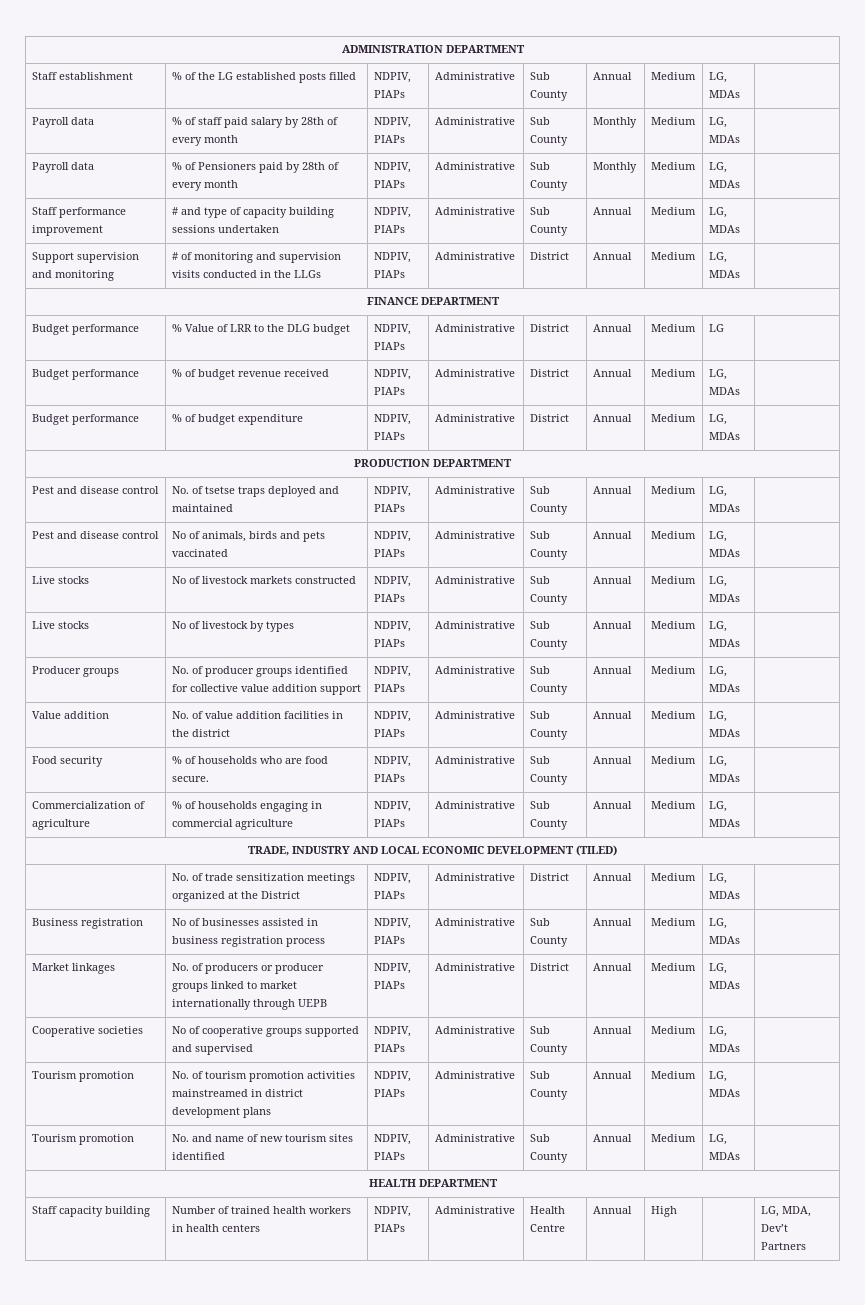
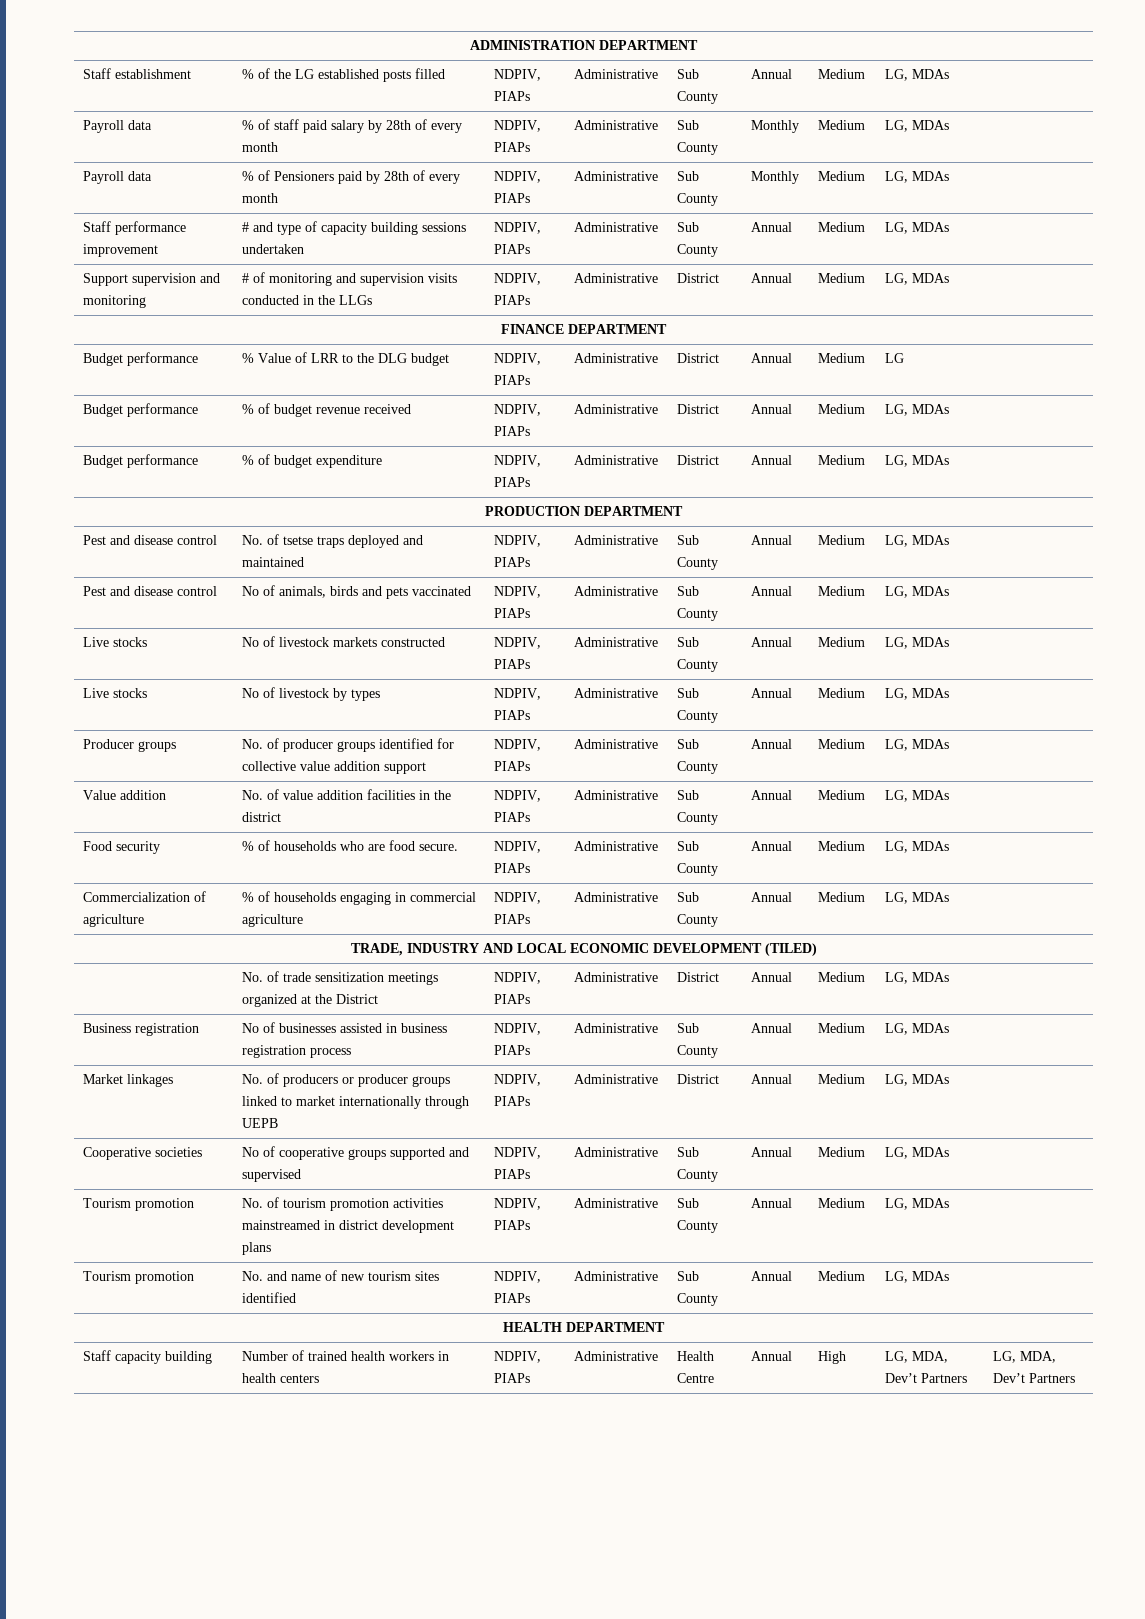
- Staff capacity building | Number of trained health workers in health centers | NDPIV, PIAPs | Administrative | Health Centre | Annual | High | | LG, MDA, Dev’t Partners
+ Staff capacity building | Number of trained health workers in health centers | NDPIV, PIAPs | Administrative | Health Centre | Annual | High | LG, MDA, Dev’t Partners | LG, MDA, Dev’t Partners

